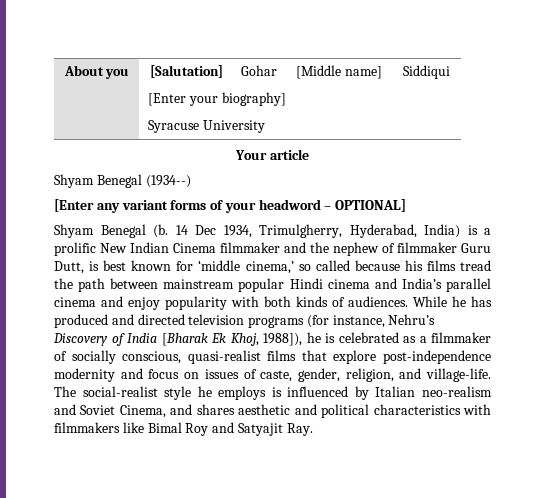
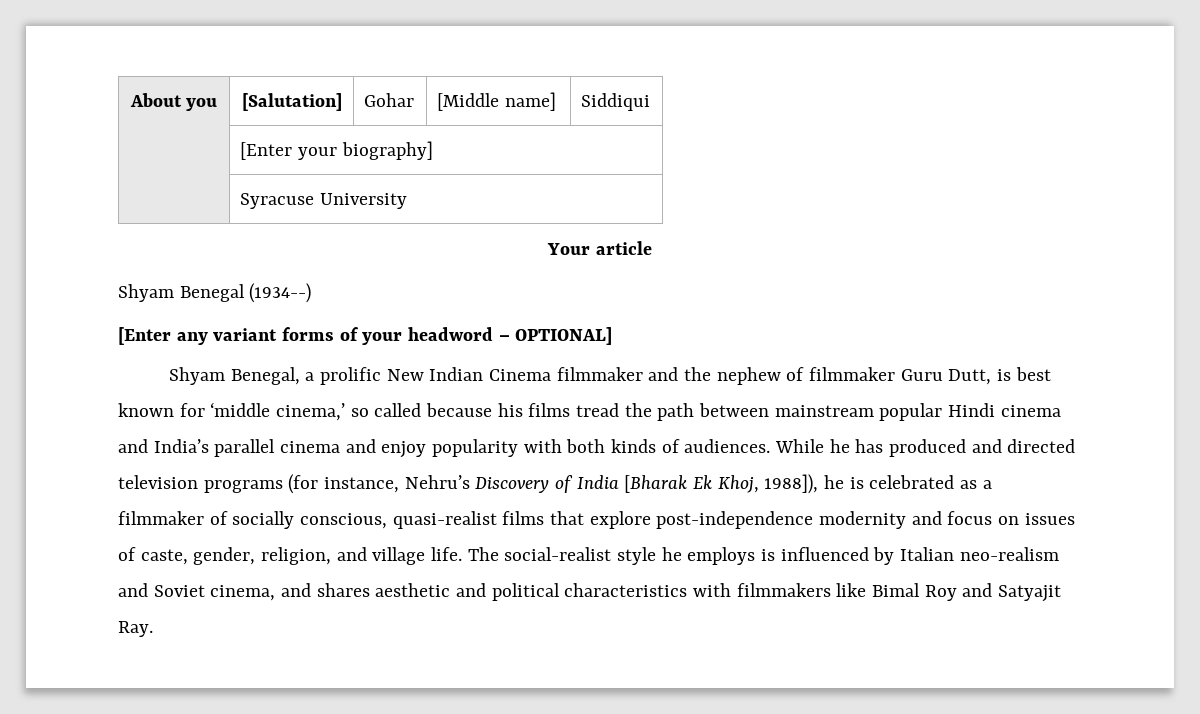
- Shyam Benegal (b. 14 Dec 1934, Trimulgherry, Hyderabad, India) is a prolific New Indian Cinema filmmaker and the nephew of filmmaker Guru Dutt, is best known for ‘middle cinema,’ so called because his films tread the path between mainstream popular Hindi cinema and India’s parallel cinema and enjoy popularity with both kinds of audiences.
+ Shyam Benegal, a prolific New Indian Cinema filmmaker and the nephew of filmmaker Guru Dutt, is best known for ‘middle cinema,’ so called because his films tread the path between mainstream popular Hindi cinema and India’s parallel cinema and enjoy popularity with both kinds of audiences.
- While he has produced and directed television programs (for instance, Nehru’s Discovery of India [Bharak Ek Khoj, 1988]), he is celebrated as a filmmaker of socially conscious, quasi-realist films that explore post-independence modernity and focus on issues of caste, gender, religion, and village-life.
+ While he has produced and directed television programs (for instance, Nehru’s Discovery of India [Bharak Ek Khoj, 1988]), he is celebrated as a filmmaker of socially conscious, quasi-realist films that explore post-independence modernity and focus on issues of caste, gender, religion, and village life.
- The social-realist style he employs is influenced by Italian neo-realism and Soviet Cinema, and shares aesthetic and political characteristics with filmmakers like Bimal Roy and Satyajit Ray.
+ The social-realist style he employs is influenced by Italian neo-realism and Soviet cinema, and shares aesthetic and political characteristics with filmmakers like Bimal Roy and Satyajit Ray.

